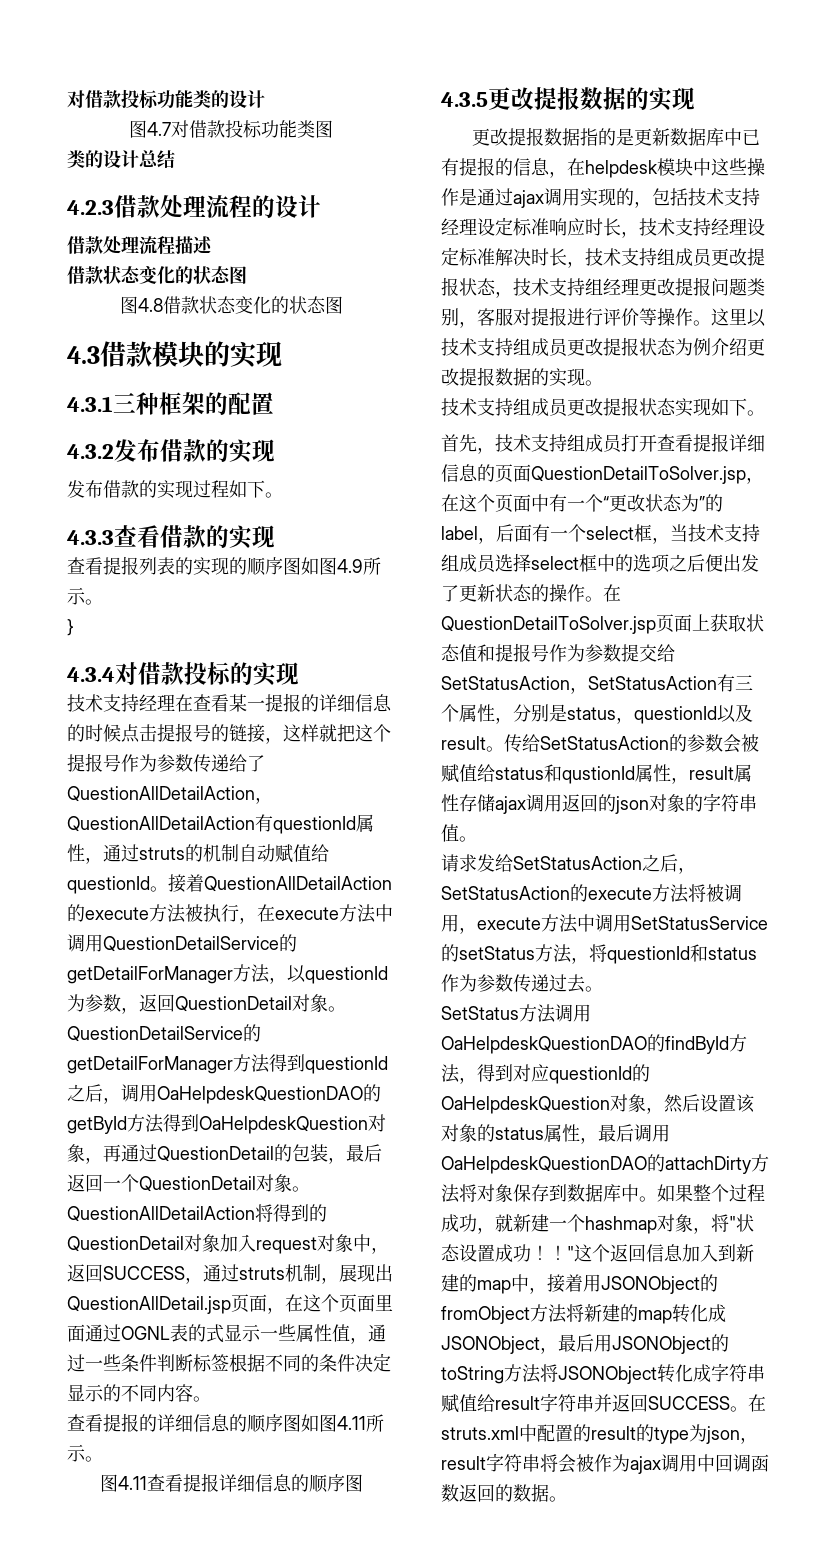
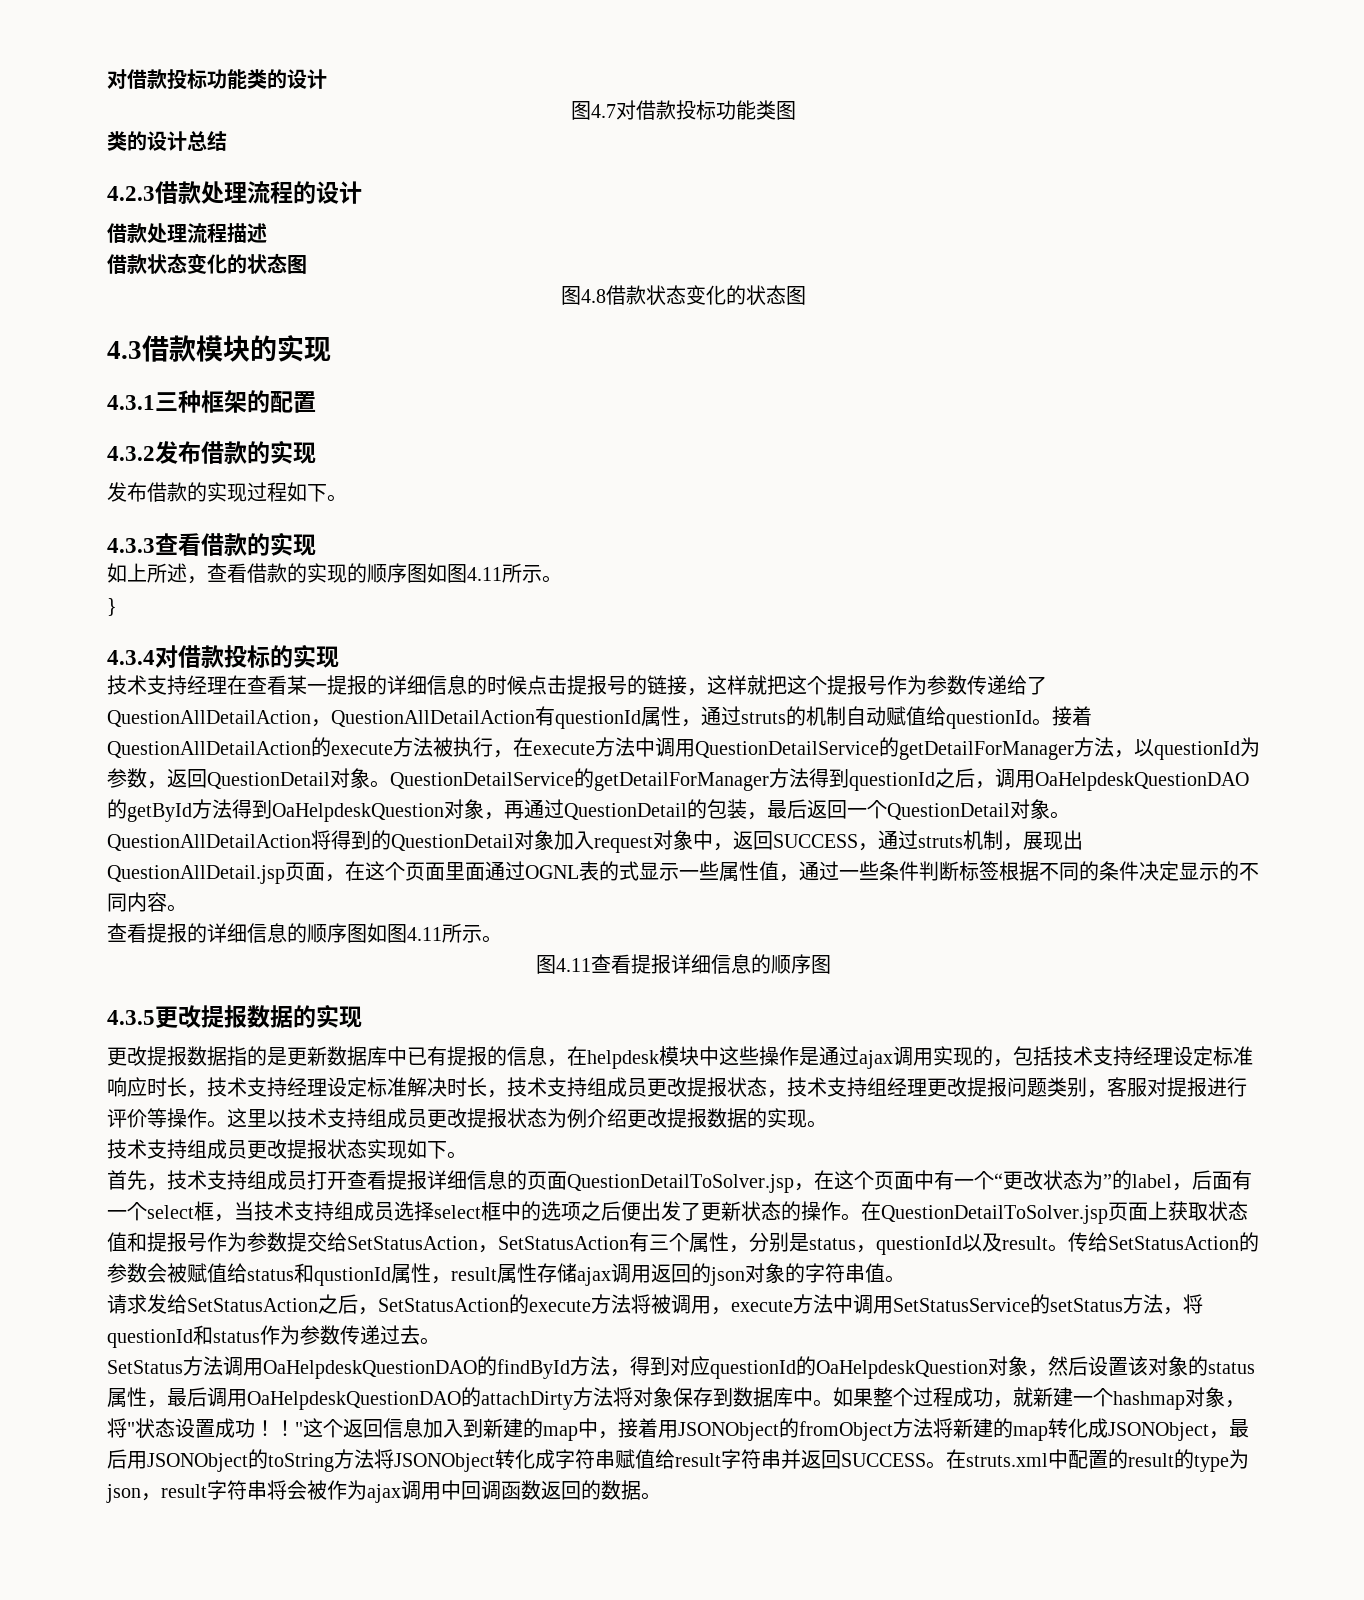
- 查看提报列表的实现的顺序图如图4.9所示。
+ 如上所述，查看借款的实现的顺序图如图4.11所示。

